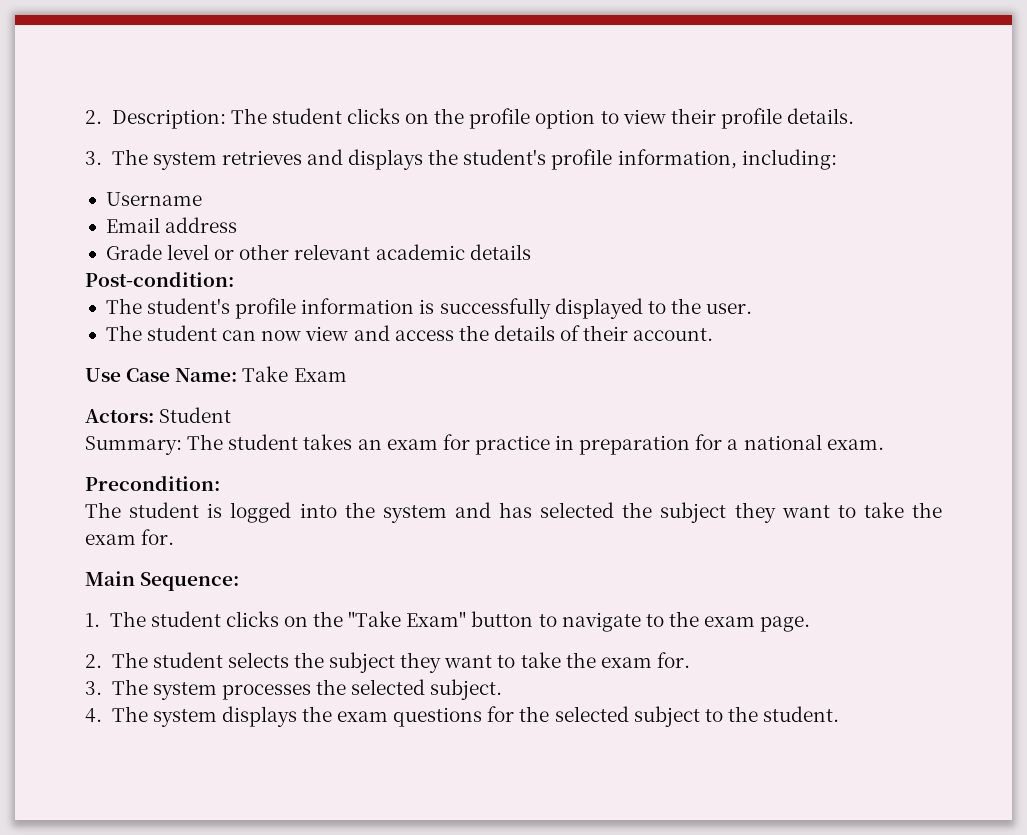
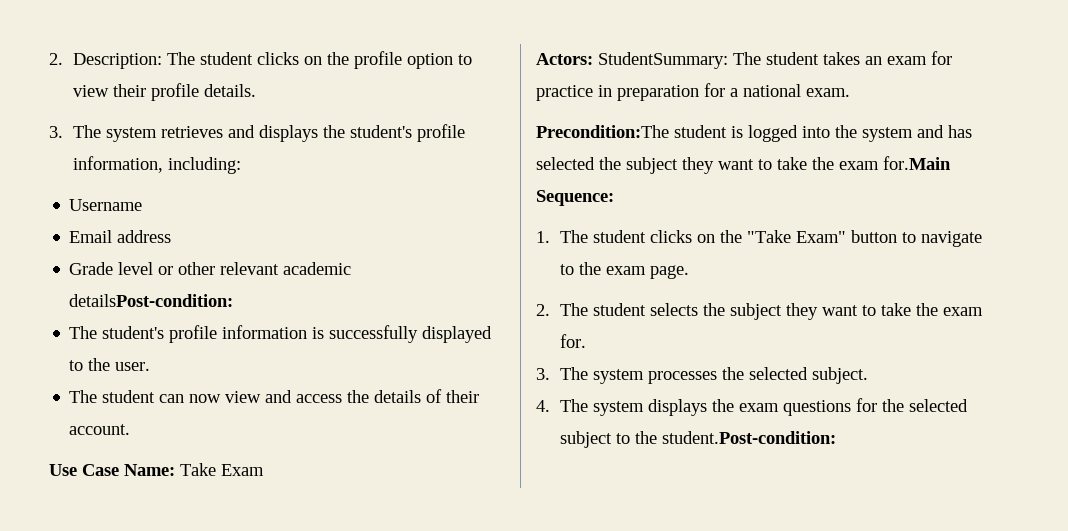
- Grade level or other relevant academic details
- Post-condition:
+ Grade level or other relevant academic detailsPost-condition:
- Actors: Student
- Summary: The student takes an exam for practice in preparation for a national exam.
+ Actors: StudentSummary: The student takes an exam for practice in preparation for a national exam.
- Precondition:
- The student is logged into the system and has selected the subject they want to take the exam for.
- Main Sequence:
+ Precondition:The student is logged into the system and has selected the subject they want to take the exam for.Main Sequence:
- 4. The system displays the exam questions for the selected subject to the student.
+ 4. The system displays the exam questions for the selected subject to the student.Post-condition:

